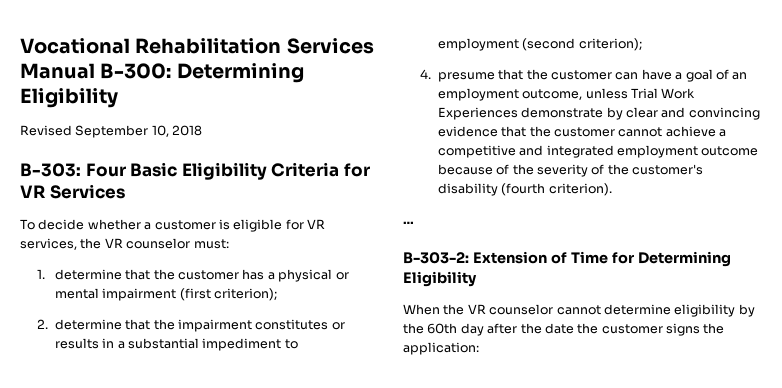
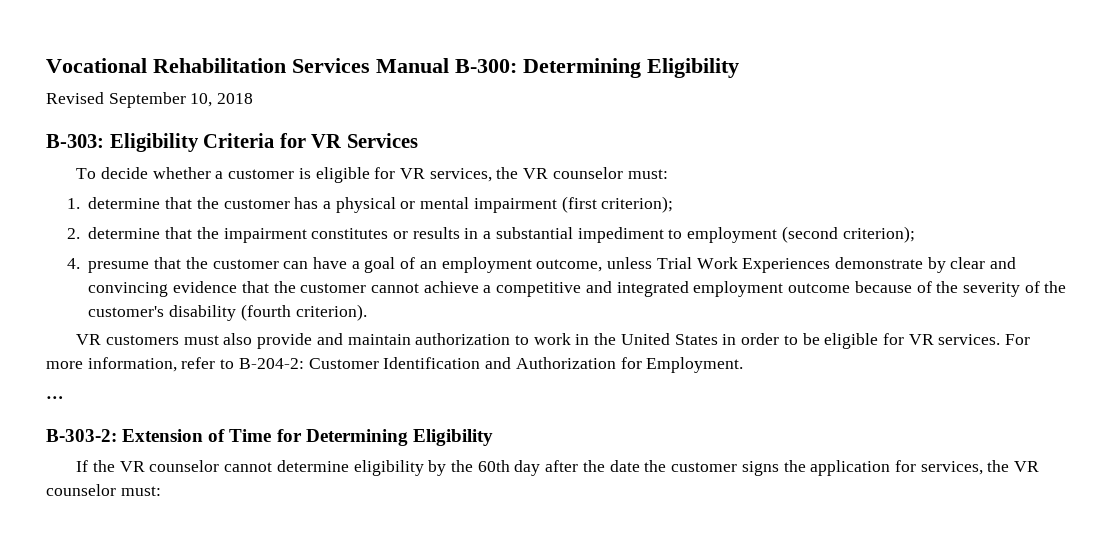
- B-303: Four Basic Eligibility Criteria for VR Services
+ B-303: Eligibility Criteria for VR Services
+ VR customers must also provide and maintain authorization to work in the United States in order to be eligible for VR services. For more information, refer to B-204-2: Customer Identification and Authorization for Employment.
- When the VR counselor cannot determine eligibility by the 60th day after the date the customer signs the application:
+ If the VR counselor cannot determine eligibility by the 60th day after the date the customer signs the application for services, the VR counselor must:

